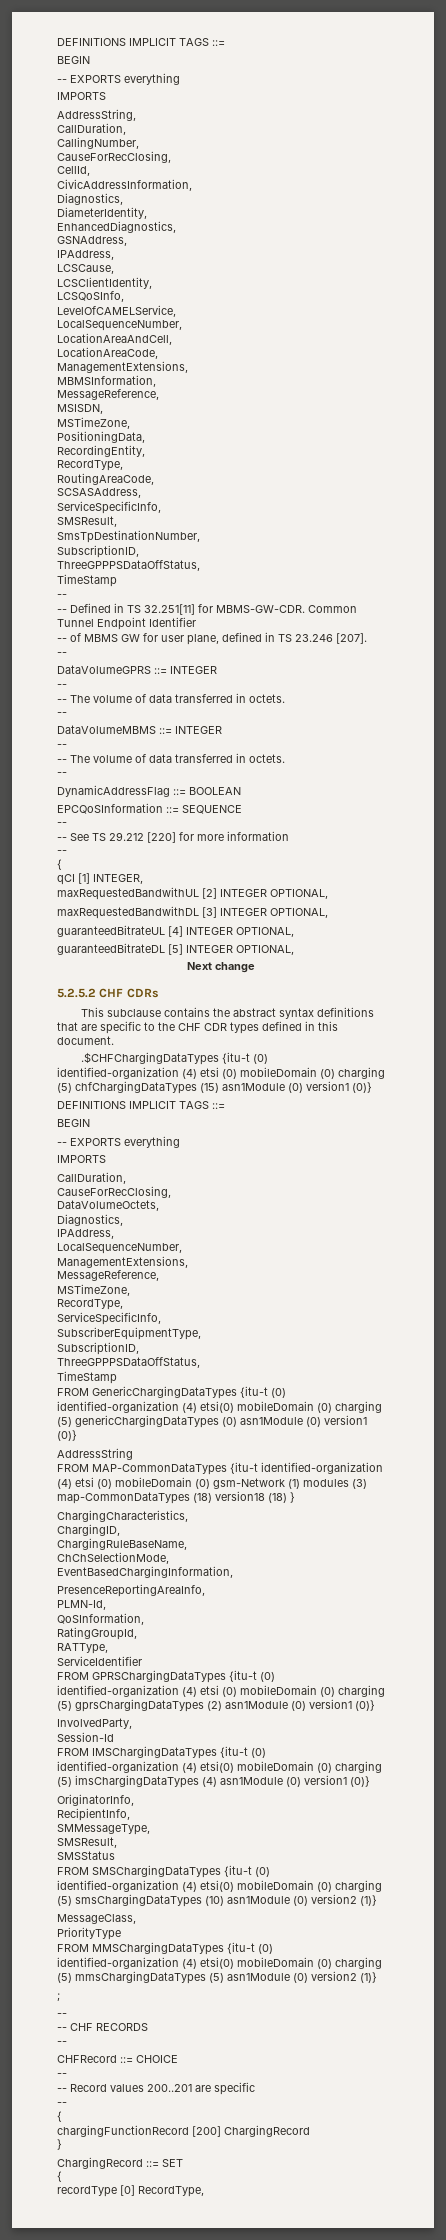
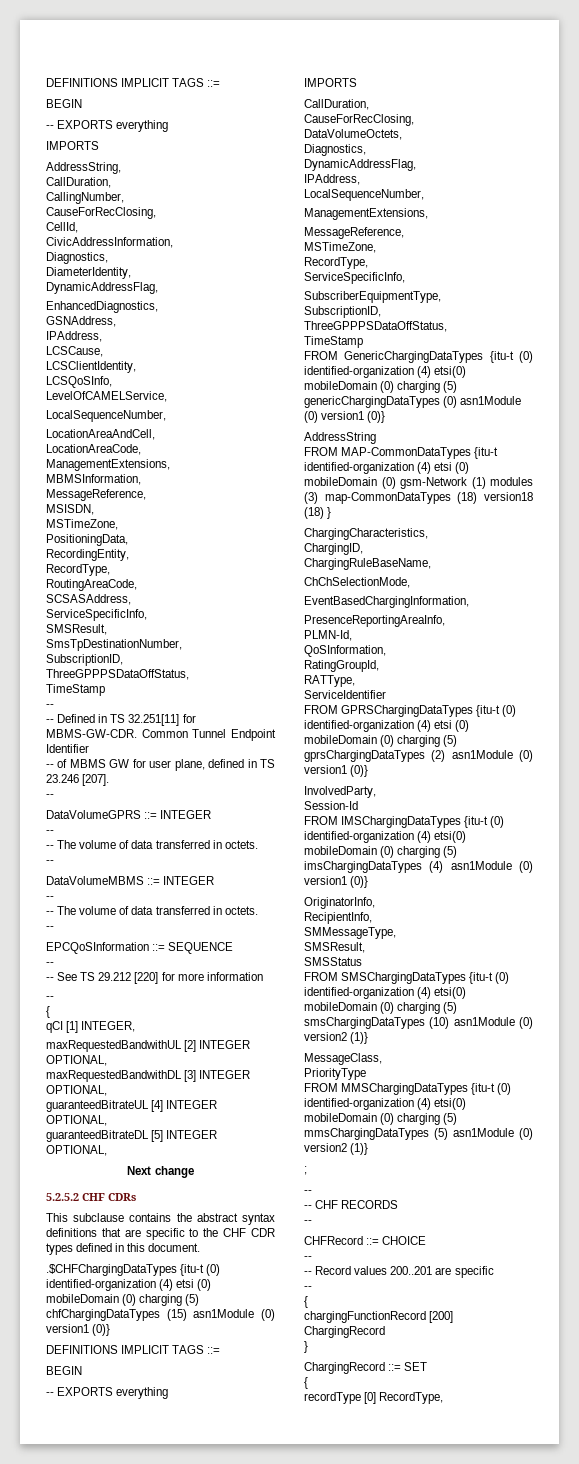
  DiameterIdentity,
+ DynamicAddressFlag,
- DynamicAddressFlag ::= BOOLEAN
  DataVolumeOctets,
  Diagnostics,
+ DynamicAddressFlag,

